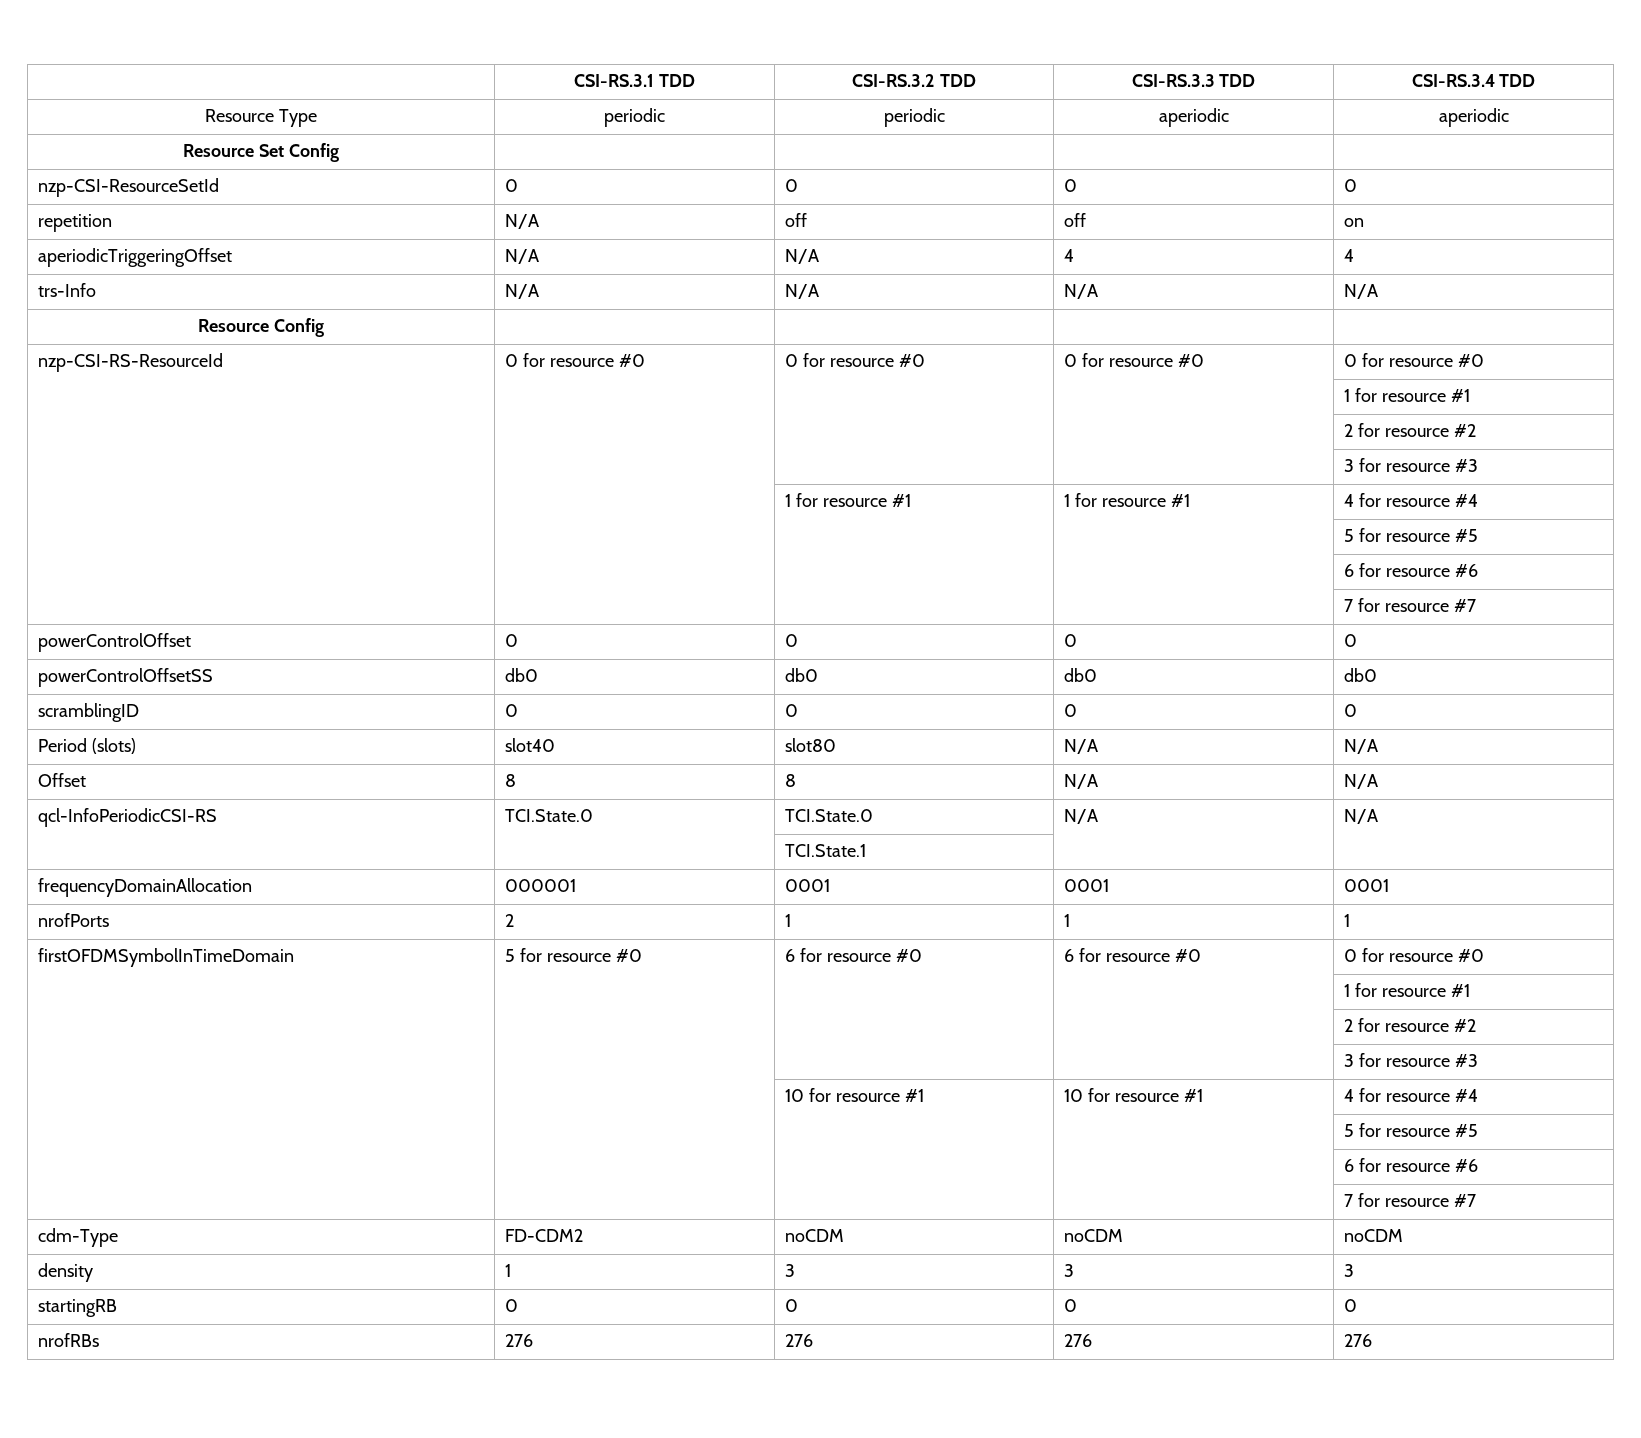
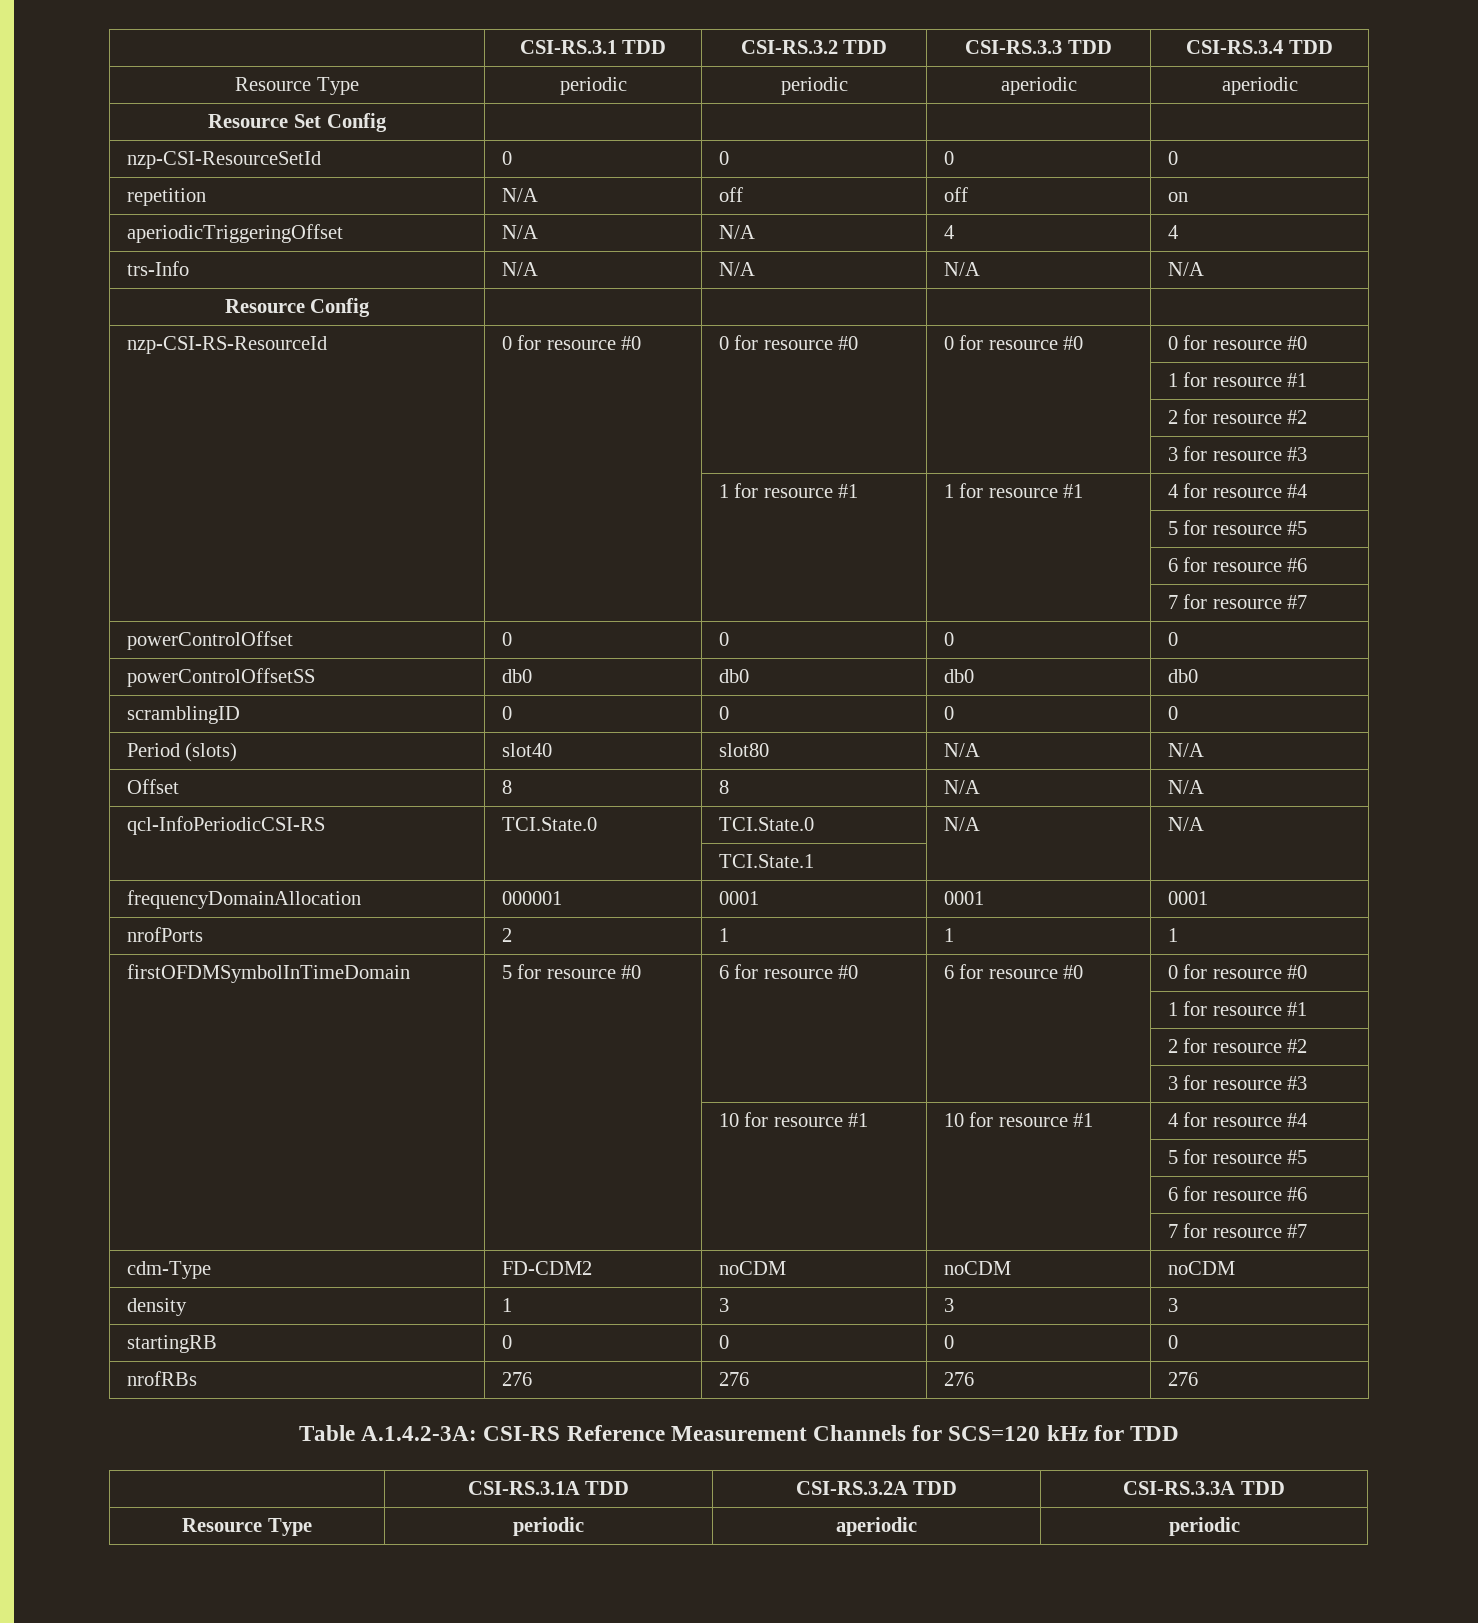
+ Table A.1.4.2-3A: CSI-RS Reference Measurement Channels for SCS=120 kHz for TDD
+ | CSI-RS.3.1A TDD | CSI-RS.3.2A TDD | CSI-RS.3.3A TDD
+ Resource Type | periodic | aperiodic | periodic

